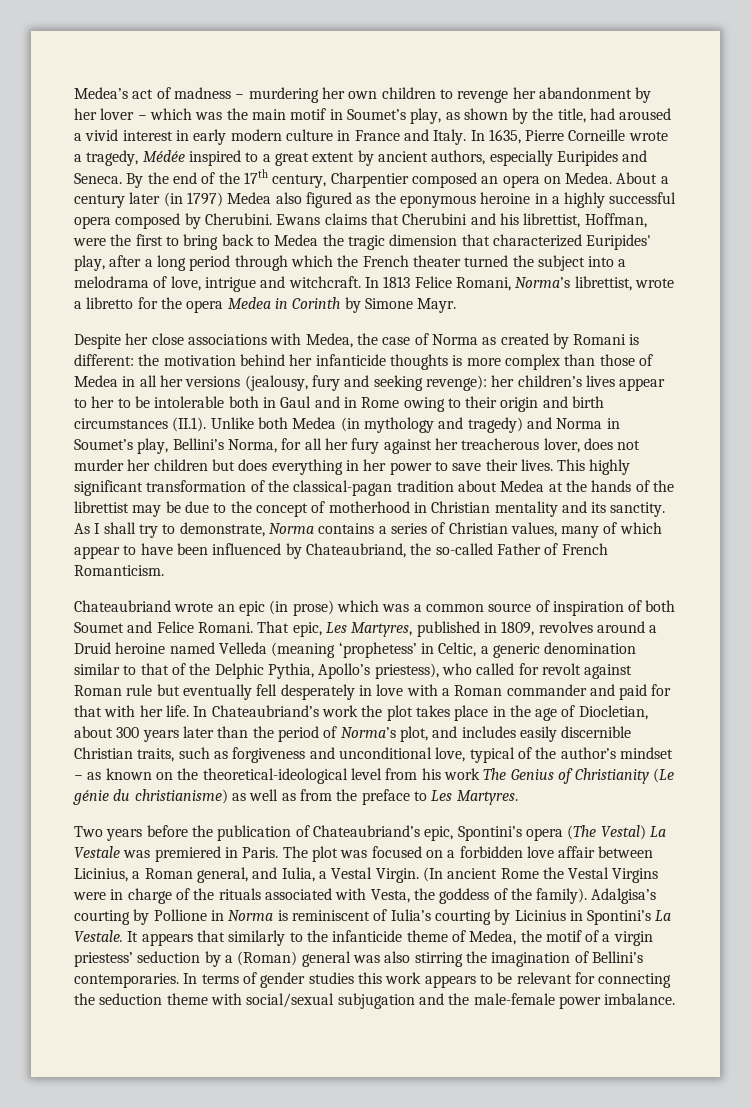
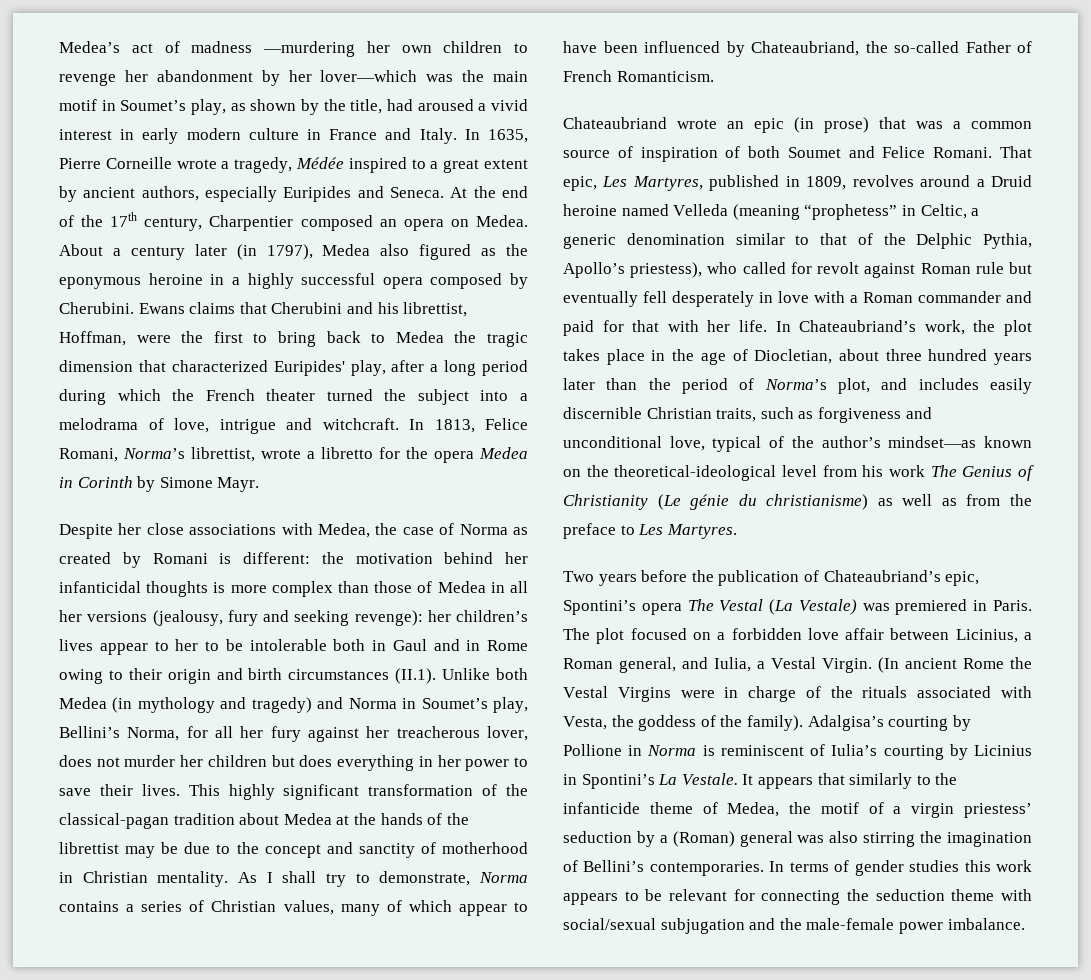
- Medea’s act of madness − murdering her own children to revenge her abandonment by her lover − which was the main motif in Soumet’s play, as shown by the title, had aroused a vivid interest in early modern culture in France and Italy.
+ Medea’s act of madness —murdering her own children to revenge her abandonment by her lover—which was the main motif in Soumet’s play, as shown by the title, had aroused a vivid interest in early modern culture in France and Italy.
- By the end of the 17th century, Charpentier composed an opera on Medea.
+ At the end of the 17th century, Charpentier composed an opera on Medea.
- About a century later (in 1797) Medea also figured as the eponymous heroine in a highly successful opera composed by Cherubini.
+ About a century later (in 1797), Medea also figured as the eponymous heroine in a highly successful opera composed by Cherubini.
- Ewans claims that Cherubini and his librettist, Hoffman, were the first to bring back to Medea the tragic dimension that characterized Euripides' play, after a long period through which the French theater turned the subject into a melodrama of love, intrigue and witchcraft.
+ Ewans claims that Cherubini and his librettist, Hoffman, were the first to bring back to Medea the tragic dimension that characterized Euripides' play, after a long period during which the French theater turned the subject into a melodrama of love, intrigue and witchcraft.
- In 1813 Felice Romani, Norma’s librettist, wrote a libretto for the opera Medea in Corinth by Simone Mayr.
+ In 1813, Felice Romani, Norma’s librettist, wrote a libretto for the opera Medea in Corinth by Simone Mayr.
- the motivation behind her infanticide thoughts is more complex than those of Medea in all her versions (jealousy, fury and seeking revenge):
+ the motivation behind her infanticidal thoughts is more complex than those of Medea in all her versions (jealousy, fury and seeking revenge):
- This highly significant transformation of the classical-pagan tradition about Medea at the hands of the librettist may be due to the concept of motherhood in Christian mentality and its sanctity.
+ This highly significant transformation of the classical-pagan tradition about Medea at the hands of the librettist may be due to the concept and sanctity of motherhood in Christian mentality.
- Chateaubriand wrote an epic (in prose) which was a common source of inspiration of both Soumet and Felice Romani.
+ Chateaubriand wrote an epic (in prose) that was a common source of inspiration of both Soumet and Felice Romani.
- That epic, Les Martyres, published in 1809, revolves around a Druid heroine named Velleda (meaning ‘prophetess’ in Celtic, a generic denomination similar to that of the Delphic Pythia, Apollo’s priestess), who called for revolt against Roman rule but eventually fell desperately in love with a Roman commander and paid for that with her life.
+ That epic, Les Martyres, published in 1809, revolves around a Druid heroine named Velleda (meaning “prophetess” in Celtic, a generic denomination similar to that of the Delphic Pythia, Apollo’s priestess), who called for revolt against Roman rule but eventually fell desperately in love with a Roman commander and paid for that with her life.
- In Chateaubriand’s work the plot takes place in the age of Diocletian, about 300 years later than the period of Norma’s plot, and includes easily discernible Christian traits, such as forgiveness and unconditional love, typical of the author’s mindset − as known on the theoretical-ideological level from his work The Genius of Christianity (Le génie du christianisme) as well as from the preface to Les Martyres.
+ In Chateaubriand’s work, the plot takes place in the age of Diocletian, about three hundred years later than the period of Norma’s plot, and includes easily discernible Christian traits, such as forgiveness and unconditional love, typical of the author’s mindset—as known on the theoretical-ideological level from his work The Genius of Christianity (Le génie du christianisme) as well as from the preface to Les Martyres.
- Two years before the publication of Chateaubriand’s epic, Spontini’s opera (The Vestal) La Vestale was premiered in Paris.
+ Two years before the publication of Chateaubriand’s epic, Spontini’s opera The Vestal (La Vestale) was premiered in Paris.
- The plot was focused on a forbidden love affair between Licinius, a Roman general, and Iulia, a Vestal Virgin.
+ The plot focused on a forbidden love affair between Licinius, a Roman general, and Iulia, a Vestal Virgin.

